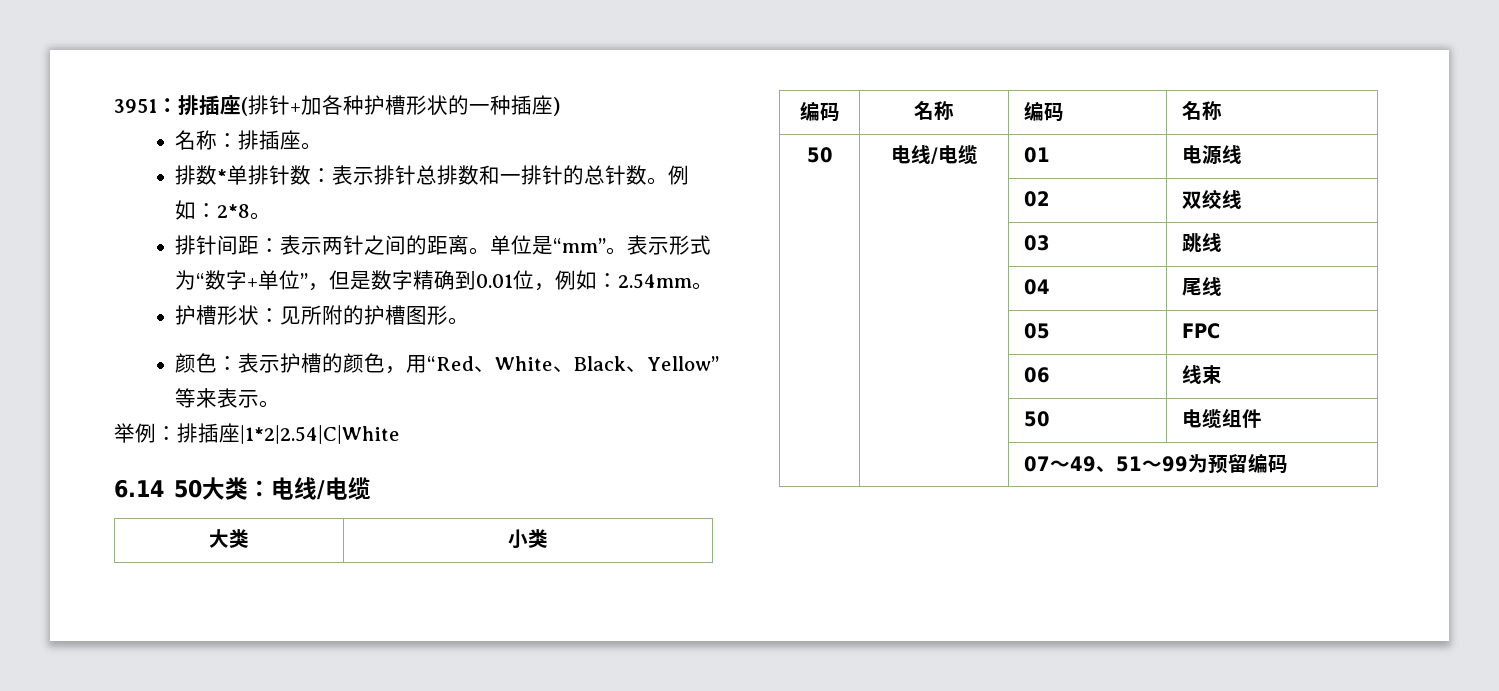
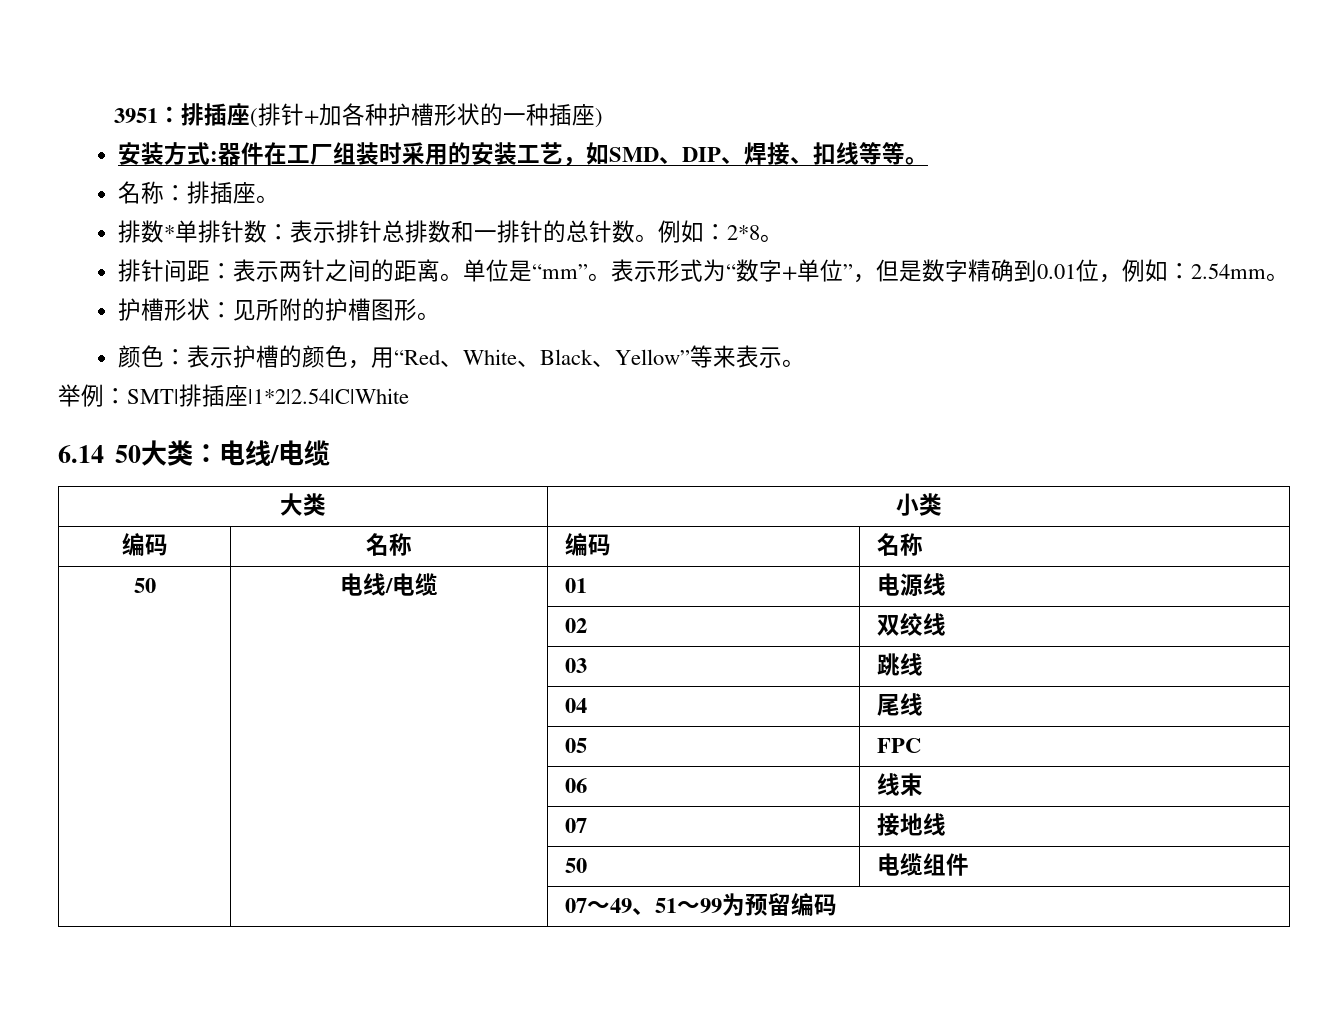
+ 安装方式:器件在工厂组装时采用的安装工艺，如SMD、DIP、焊接、扣线等等。
- 举例：排插座|1*2|2.54|C|White
+ 举例：SMT|排插座|1*2|2.54|C|White
+ | | 07 | 接地线

